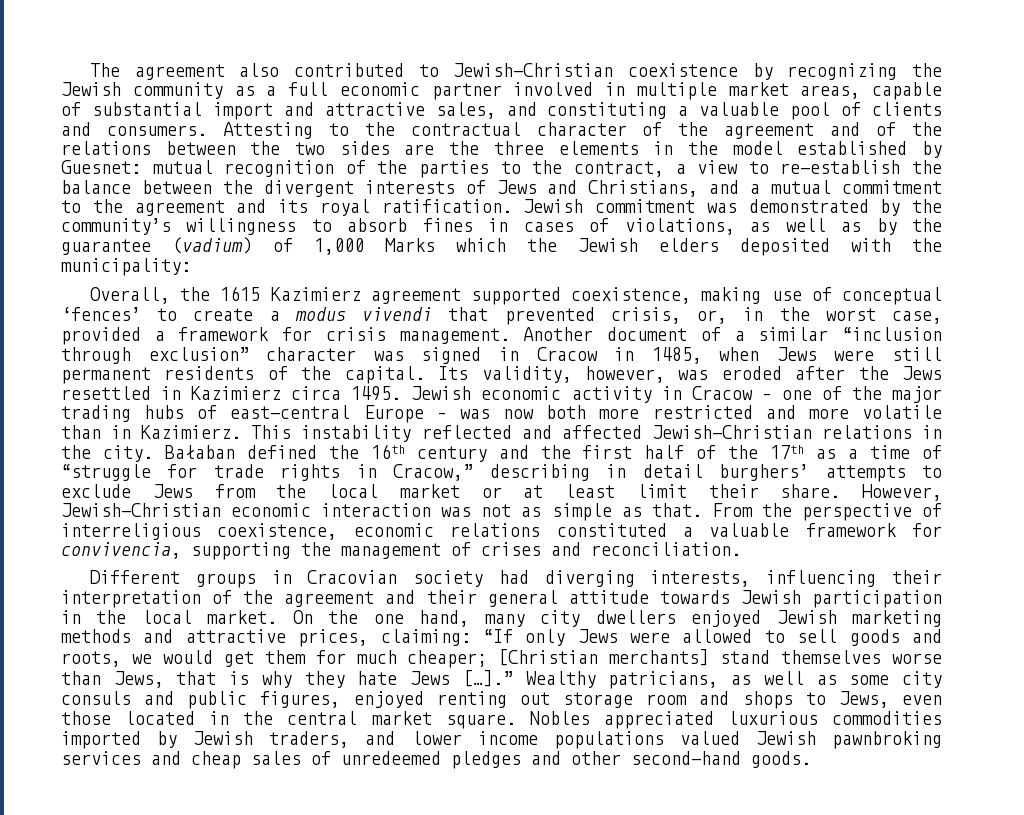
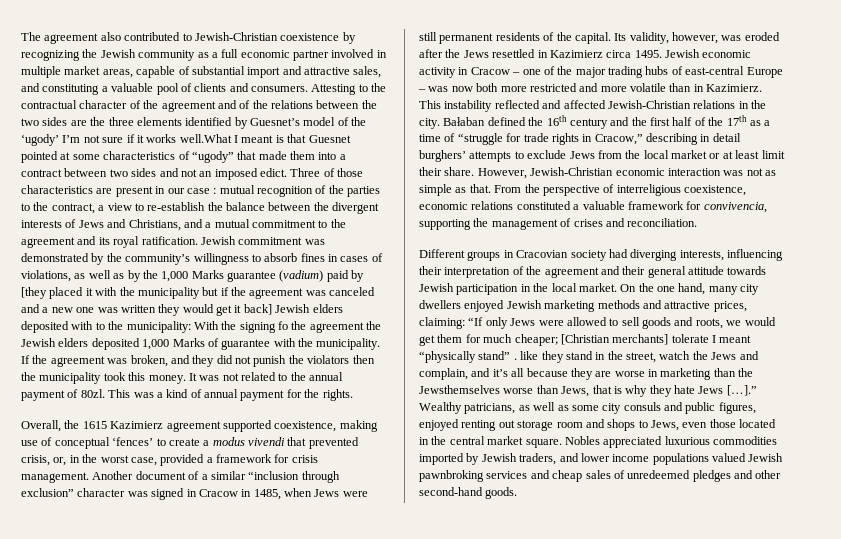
- Attesting to the contractual character of the agreement and of the relations between the two sides are the three elements in the model established by Guesnet: mutual recognition of the parties to the contract, a view to re-establish the balance between the divergent interests of Jews and Christians, and a mutual commitment to the agreement and its royal ratification.
+ Attesting to the contractual character of the agreement and of the relations between the two sides are the three elements identified by Guesnet’s model of the ‘ugody’ I’m not sure if it works well.What I meant is that Guesnet pointed at some characteristics of “ugody” that made them into a contract between two sides and not an imposed edict. Three of those characteristics are present in our case : mutual recognition of the parties to the contract, a view to re-establish the balance between the divergent interests of Jews and Christians, and a mutual commitment to the agreement and its royal ratification.
- Jewish commitment was demonstrated by the community’s willingness to absorb fines in cases of violations, as well as by the guarantee (vadium) of 1,000 Marks which the Jewish elders deposited with the municipality:
+ Jewish commitment was demonstrated by the community’s willingness to absorb fines in cases of violations, as well as by the 1,000 Marks guarantee (vadium) paid by [they placed it with the municipality but if the agreement was canceled and a new one was written they would get it back] Jewish elders deposited with to the municipality: With the signing fo the agreement the Jewish elders deposited 1,000 Marks of guarantee with the municipality. If the agreement was broken, and they did not punish the violators then the municipality took this money. It was not related to the annual payment of 80zl. This was a kind of annual payment for the rights.
- On the one hand, many city dwellers enjoyed Jewish marketing methods and attractive prices, claiming: “If only Jews were allowed to sell goods and roots, we would get them for much cheaper; [Christian merchants] stand themselves worse than Jews, that is why they hate Jews […].”
+ On the one hand, many city dwellers enjoyed Jewish marketing methods and attractive prices, claiming: “If only Jews were allowed to sell goods and roots, we would get them for much cheaper; [Christian merchants] tolerate I meant “physically stand” . like they stand in the street, watch the Jews and complain, and it’s all because they are worse in marketing than the Jewsthemselves worse than Jews, that is why they hate Jews […].”

